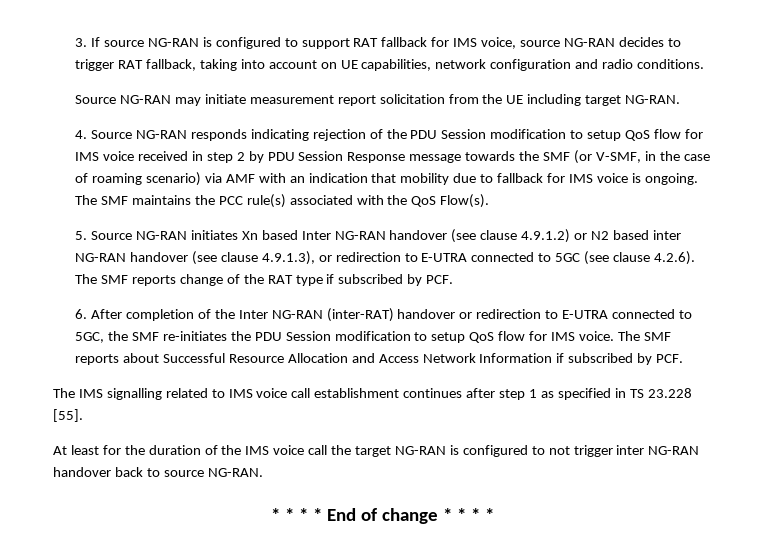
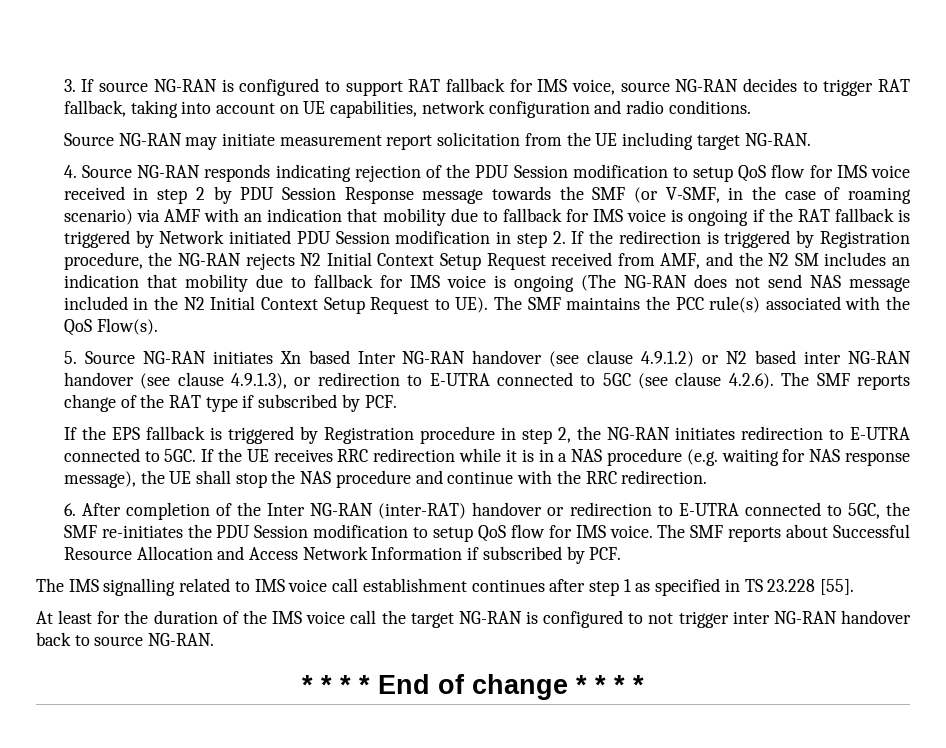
- 4. Source NG-RAN responds indicating rejection of the PDU Session modification to setup QoS flow for IMS voice received in step 2 by PDU Session Response message towards the SMF (or V-SMF, in the case of roaming scenario) via AMF with an indication that mobility due to fallback for IMS voice is ongoing. The SMF maintains the PCC rule(s) associated with the QoS Flow(s).
+ 4. Source NG-RAN responds indicating rejection of the PDU Session modification to setup QoS flow for IMS voice received in step 2 by PDU Session Response message towards the SMF (or V-SMF, in the case of roaming scenario) via AMF with an indication that mobility due to fallback for IMS voice is ongoing if the RAT fallback is triggered by Network initiated PDU Session modification in step 2. If the redirection is triggered by Registration procedure, the NG-RAN rejects N2 Initial Context Setup Request received from AMF, and the N2 SM includes an indication that mobility due to fallback for IMS voice is ongoing (The NG-RAN does not send NAS message included in the N2 Initial Context Setup Request to UE). The SMF maintains the PCC rule(s) associated with the QoS Flow(s).
+ If the EPS fallback is triggered by Registration procedure in step 2, the NG-RAN initiates redirection to E-UTRA connected to 5GC. If the UE receives RRC redirection while it is in a NAS procedure (e.g. waiting for NAS response message), the UE shall stop the NAS procedure and continue with the RRC redirection.

